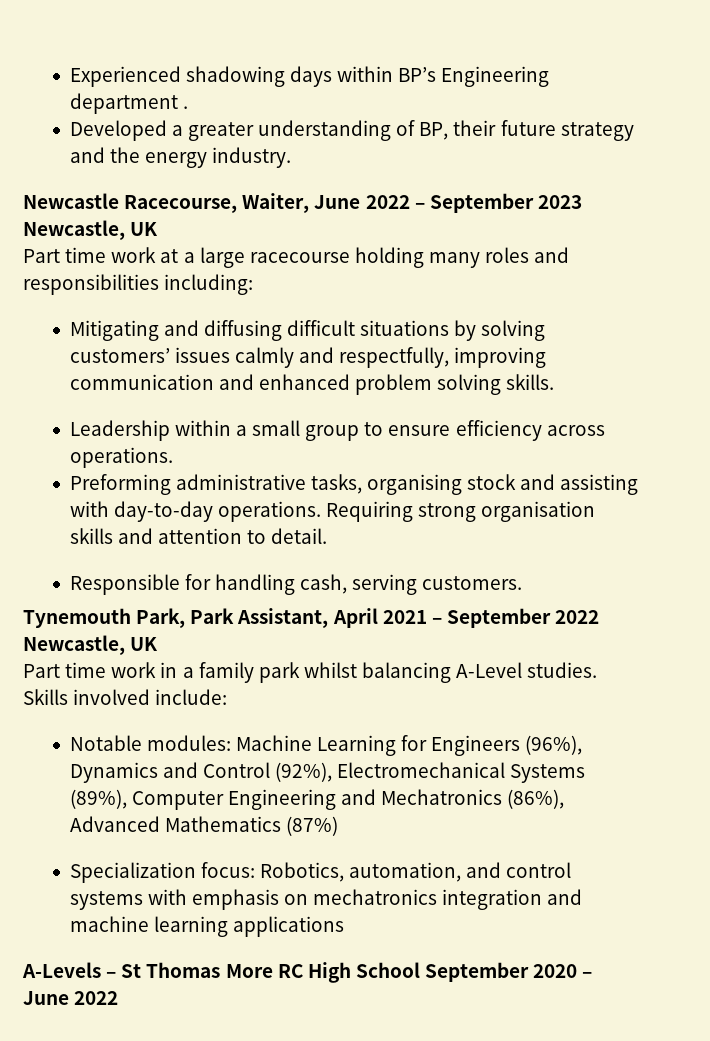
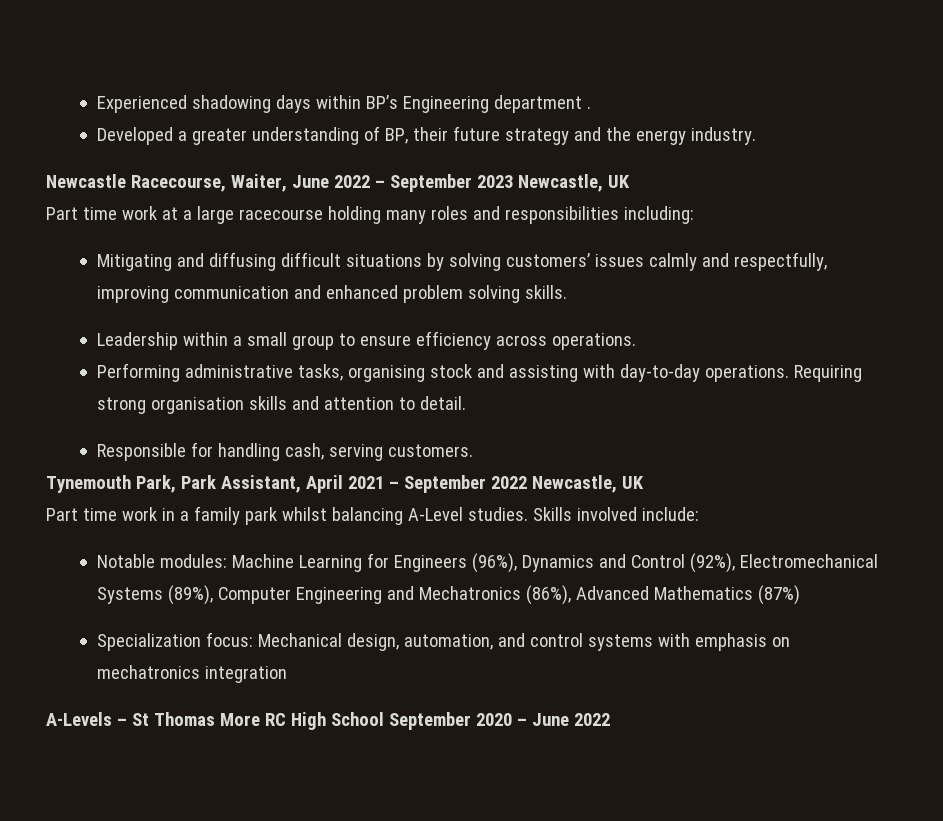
- Preforming administrative tasks, organising stock and assisting with day-to-day operations.
+ Performing administrative tasks, organising stock and assisting with day-to-day operations.
- Specialization focus: Robotics, automation, and control systems with emphasis on mechatronics integration and machine learning applications
+ Specialization focus: Mechanical design, automation, and control systems with emphasis on mechatronics integration

